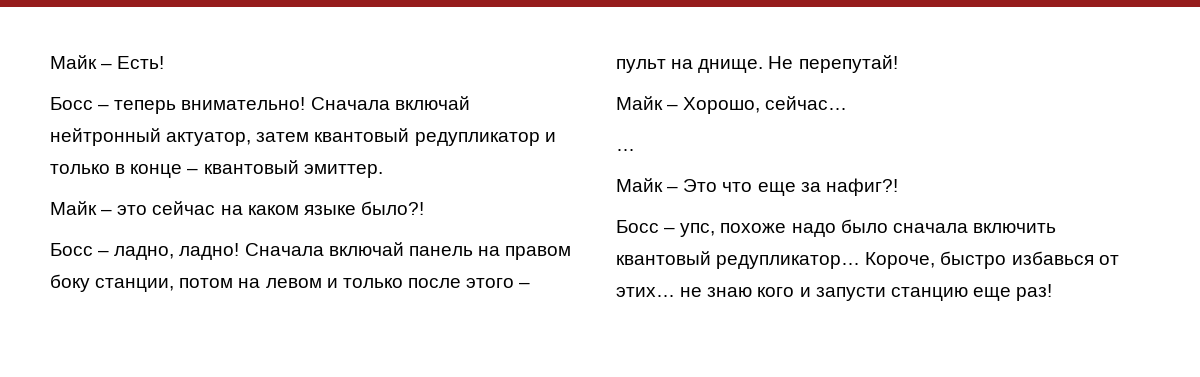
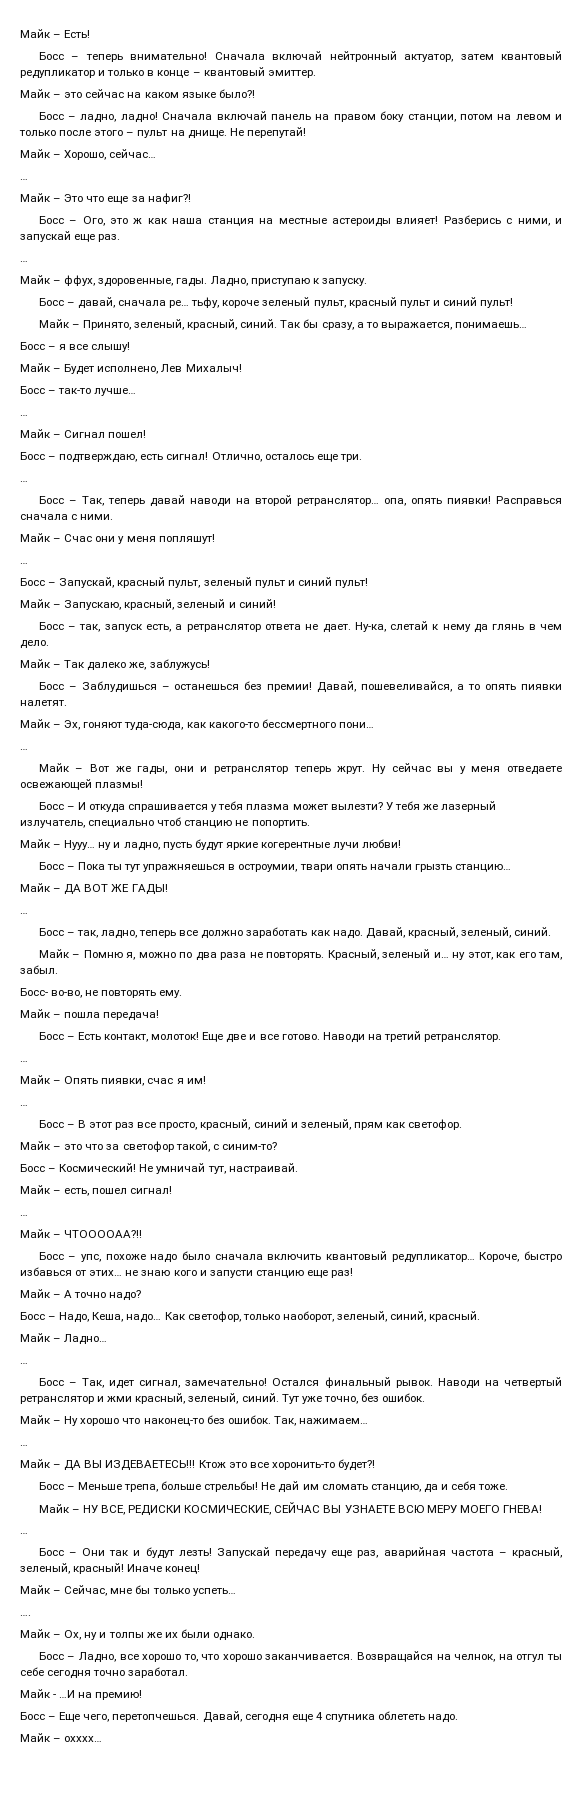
+ Босс – Ого, это ж как наша станция на местные астероиды влияет! Разберись с ними, и запускай еще раз.
+ …
+ Майк – ффух, здоровенные, гады. Ладно, приступаю к запуску.
+ Босс – давай, сначала ре… тьфу, короче зеленый пульт, красный пульт и синий пульт!
+ Майк – Принято, зеленый, красный, синий. Так бы сразу, а то выражается, понимаешь…
+ Босс – я все слышу!
+ Майк – Будет исполнено, Лев Михалыч!
+ Босс – так-то лучше…
+ …
+ Майк – Сигнал пошел!
+ Босс – подтверждаю, есть сигнал! Отлично, осталось еще три.
+ …
+ Босс – Так, теперь давай наводи на второй ретранслятор… опа, опять пиявки! Расправься сначала с ними.
+ Майк – Счас они у меня попляшут!
+ …
+ Босс – Запускай, красный пульт, зеленый пульт и синий пульт!
+ Майк – Запускаю, красный, зеленый и синий!
+ Босс – так, запуск есть, а ретранслятор ответа не дает. Ну-ка, слетай к нему да глянь в чем дело.
+ Майк – Так далеко же, заблужусь!
+ Босс – Заблудишься – останешься без премии! Давай, пошевеливайся, а то опять пиявки налетят.
+ Майк – Эх, гоняют туда-сюда, как какого-то бессмертного пони…
+ …
+ Майк – Вот же гады, они и ретранслятор теперь жрут. Ну сейчас вы у меня отведаете освежающей плазмы!
+ Босс – И откуда спрашивается у тебя плазма может вылезти? У тебя же лазерный излучатель, специально чтоб станцию не попортить.
+ Майк – Нууу… ну и ладно, пусть будут яркие когерентные лучи любви!
+ Босс – Пока ты тут упражняешься в остроумии, твари опять начали грызть станцию…
+ Майк – ДА ВОТ ЖЕ ГАДЫ!
+ …
+ Босс – так, ладно, теперь все должно заработать как надо. Давай, красный, зеленый, синий.
+ Майк – Помню я, можно по два раза не повторять. Красный, зеленый и… ну этот, как его там, забыл.
+ Босс- во-во, не повторять ему.
+ Майк – пошла передача!
+ Босс – Есть контакт, молоток! Еще две и все готово. Наводи на третий ретранслятор.
+ …
+ Майк – Опять пиявки, счас я им!
+ …
+ Босс – В этот раз все просто, красный, синий и зеленый, прям как светофор.
+ Майк – это что за светофор такой, с синим-то?
+ Босс – Космический! Не умничай тут, настраивай.
+ Майк – есть, пошел сигнал!
+ …
+ Майк – ЧТООООАА?!!
+ Майк – А точно надо?
+ Босс – Надо, Кеша, надо… Как светофор, только наоборот, зеленый, синий, красный.
+ Майк – Ладно…
+ …
+ Босс – Так, идет сигнал, замечательно! Остался финальный рывок. Наводи на четвертый ретранслятор и жми красный, зеленый, синий. Тут уже точно, без ошибок.
+ Майк – Ну хорошо что наконец-то без ошибок. Так, нажимаем…
+ …
+ Майк – ДА ВЫ ИЗДЕВАЕТЕСЬ!!! Ктож это все хоронить-то будет?!
+ Босс – Меньше трепа, больше стрельбы! Не дай им сломать станцию, да и себя тоже.
+ Майк – НУ ВСЕ, РЕДИСКИ КОСМИЧЕСКИЕ, СЕЙЧАС ВЫ УЗНАЕТЕ ВСЮ МЕРУ МОЕГО ГНЕВА!
+ …
+ Босс – Они так и будут лезть! Запускай передачу еще раз, аварийная частота – красный, зеленый, красный! Иначе конец!
+ Майк – Сейчас, мне бы только успеть…
+ ….
+ Майк – Ох, ну и толпы же их были однако.
+ Босс – Ладно, все хорошо то, что хорошо заканчивается. Возвращайся на челнок, на отгул ты себе сегодня точно заработал.
+ Майк - …И на премию!
+ Босс – Еще чего, перетопчешься. Давай, сегодня еще 4 спутника облететь надо.
+ Майк – охххх…

